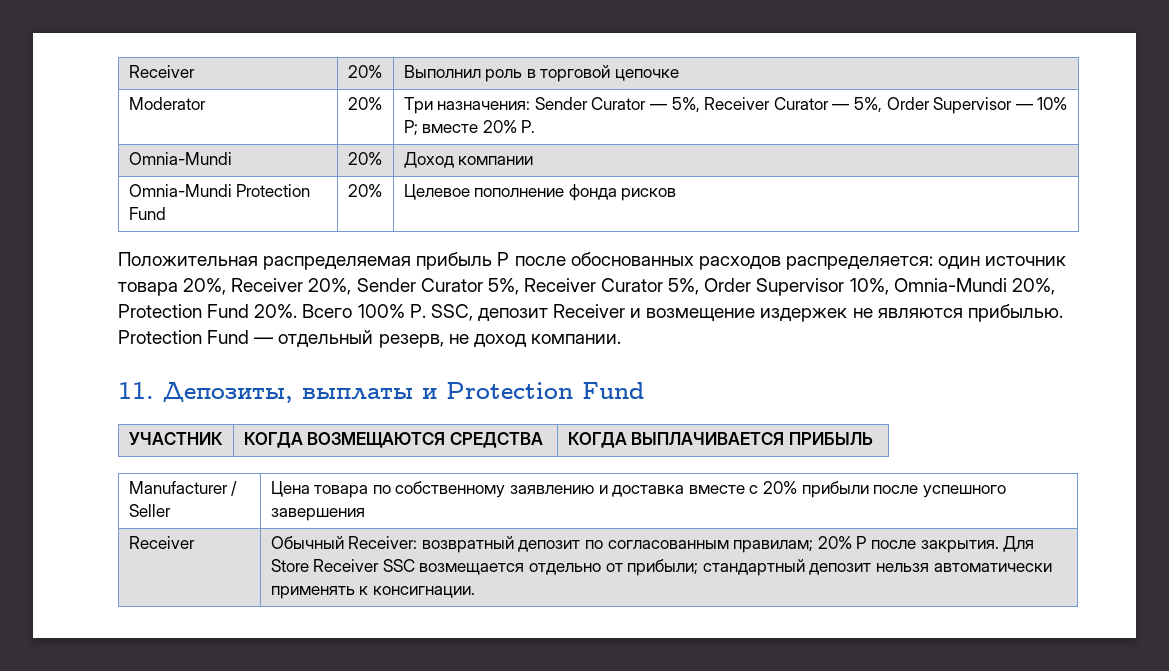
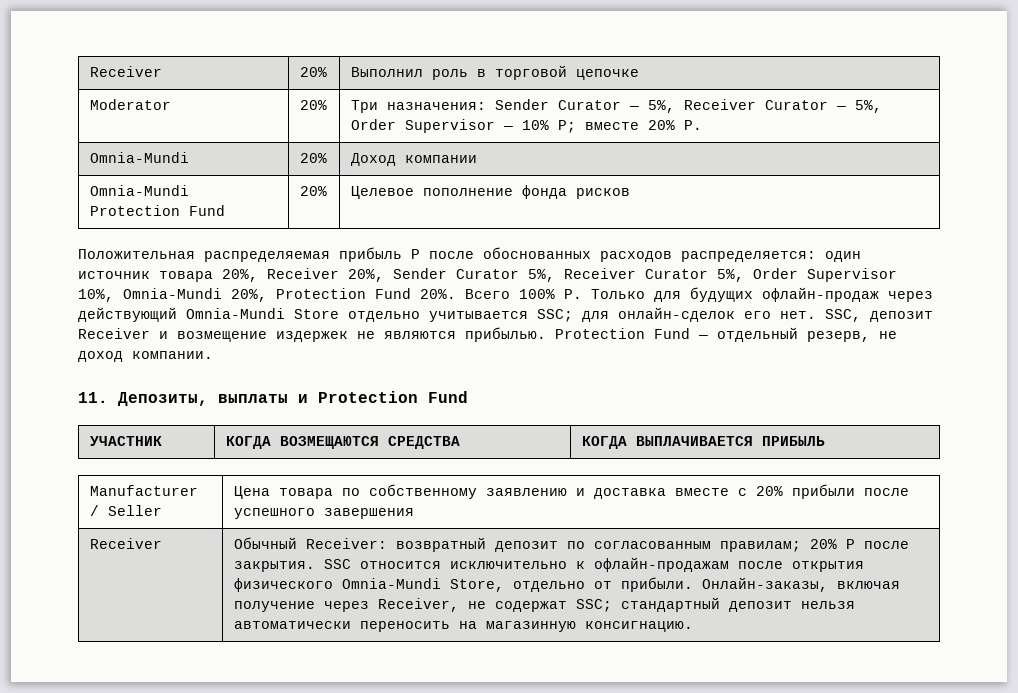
- Всего 100% P. SSC, депозит Receiver и возмещение издержек не являются прибылью.
+ Всего 100% P. Только для будущих офлайн-продаж через действующий Omnia-Mundi Store отдельно учитывается SSC; для онлайн-сделок его нет. SSC, депозит Receiver и возмещение издержек не являются прибылью.
- Для Store Receiver SSC возмещается отдельно от прибыли; стандартный депозит нельзя автоматически применять к консигнации.
+ SSC относится исключительно к офлайн-продажам после открытия физического Omnia-Mundi Store, отдельно от прибыли. Онлайн-заказы, включая получение через Receiver, не содержат SSC; стандартный депозит нельзя автоматически переносить на магазинную консигнацию.

